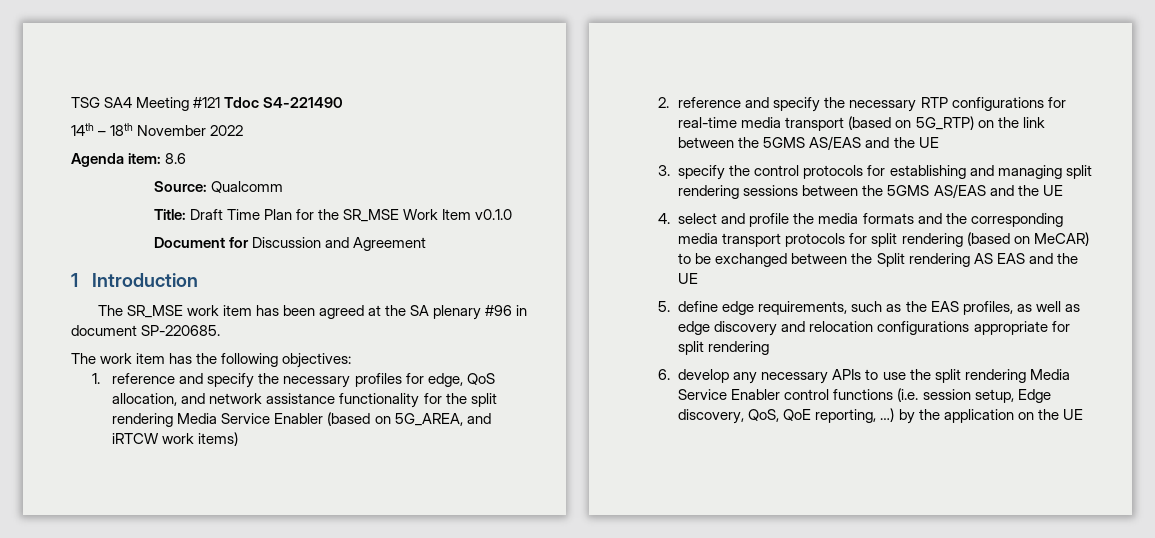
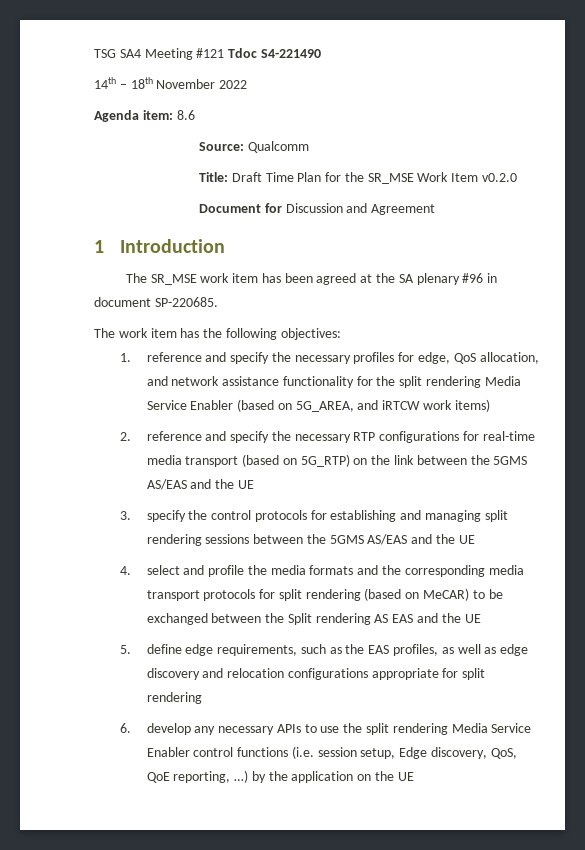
- Title: Draft Time Plan for the SR_MSE Work Item v0.1.0
+ Title: Draft Time Plan for the SR_MSE Work Item v0.2.0

